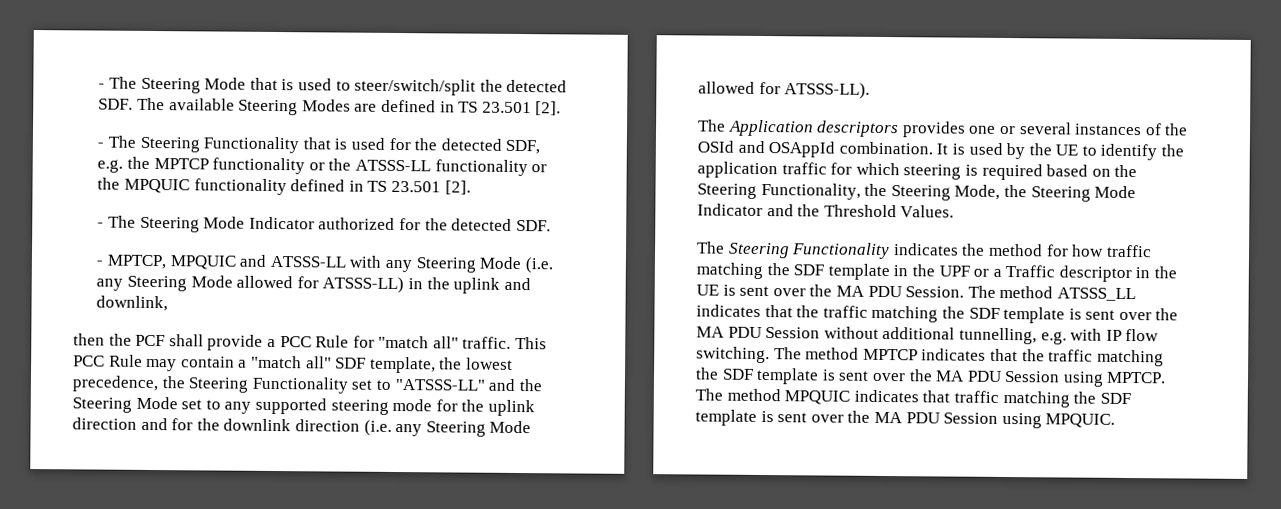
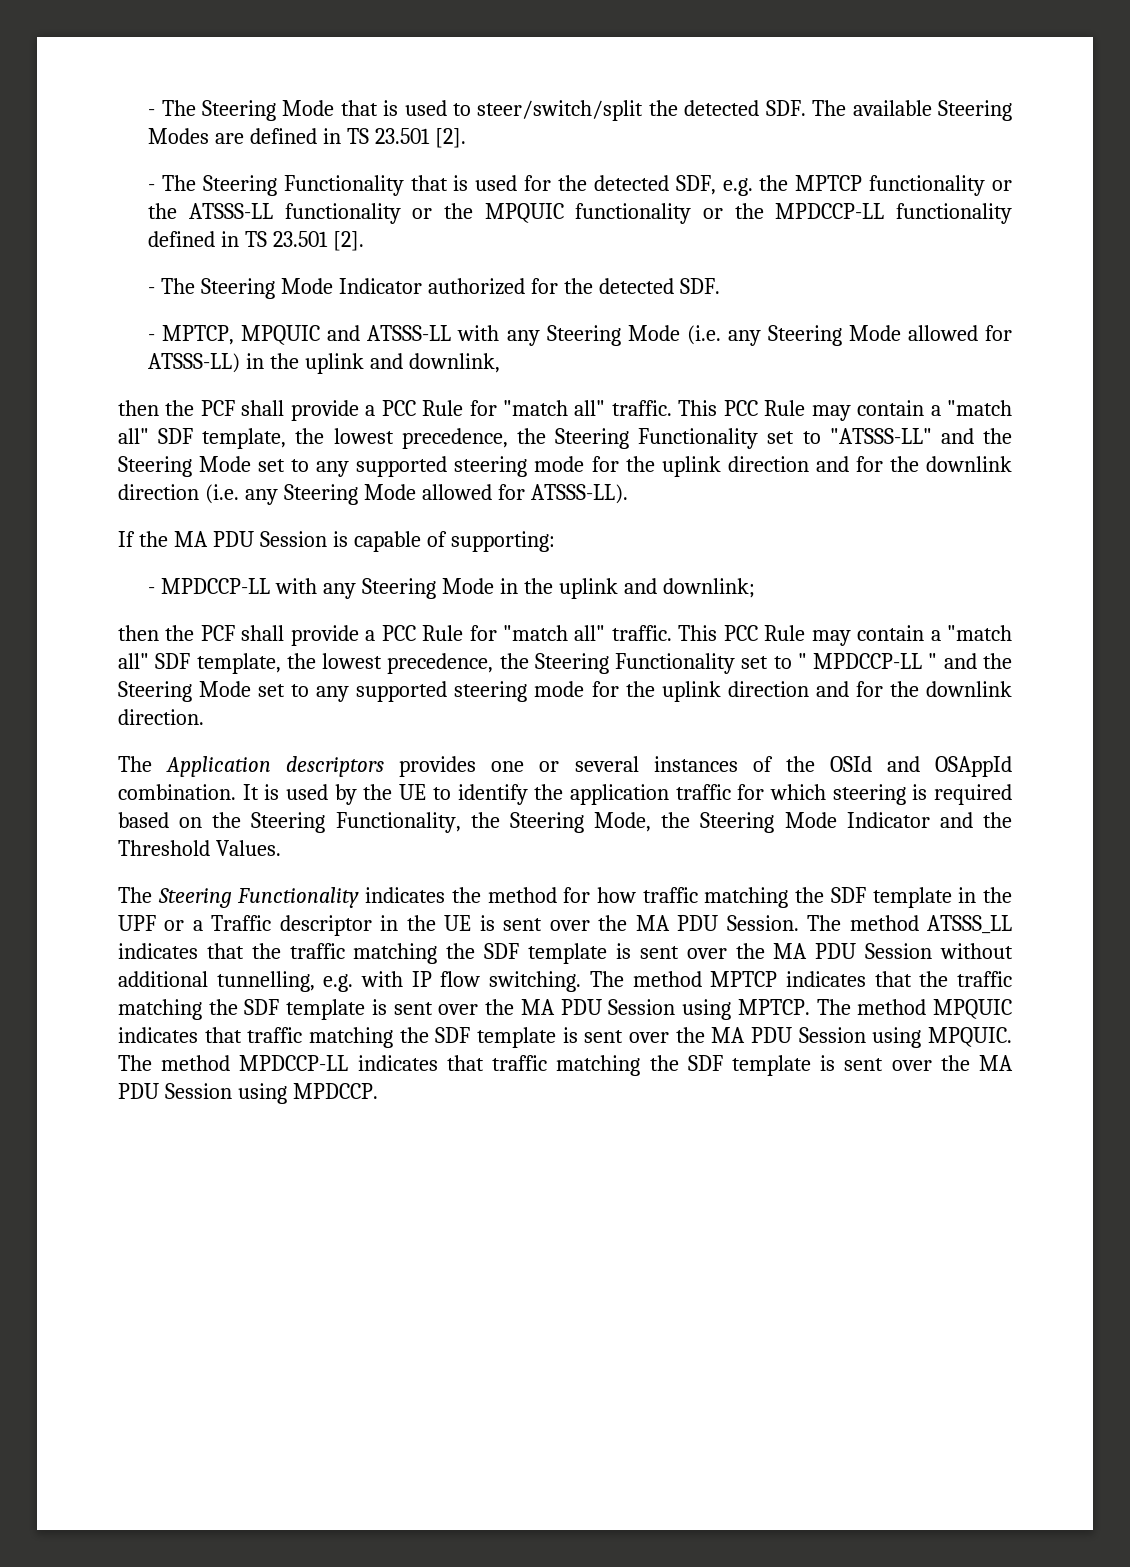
- - The Steering Functionality that is used for the detected SDF, e.g. the MPTCP functionality or the ATSSS-LL functionality or the MPQUIC functionality defined in TS 23.501 [2].
+ - The Steering Functionality that is used for the detected SDF, e.g. the MPTCP functionality or the ATSSS-LL functionality or the MPQUIC functionality or the MPDCCP-LL functionality defined in TS 23.501 [2].
+ If the MA PDU Session is capable of supporting:
+ - MPDCCP-LL with any Steering Mode in the uplink and downlink;
+ then the PCF shall provide a PCC Rule for "match all" traffic. This PCC Rule may contain a "match all" SDF template, the lowest precedence, the Steering Functionality set to " MPDCCP-LL " and the Steering Mode set to any supported steering mode for the uplink direction and for the downlink direction.
+ The method MPDCCP-LL indicates that traffic matching the SDF template is sent over the MA PDU Session using MPDCCP.

